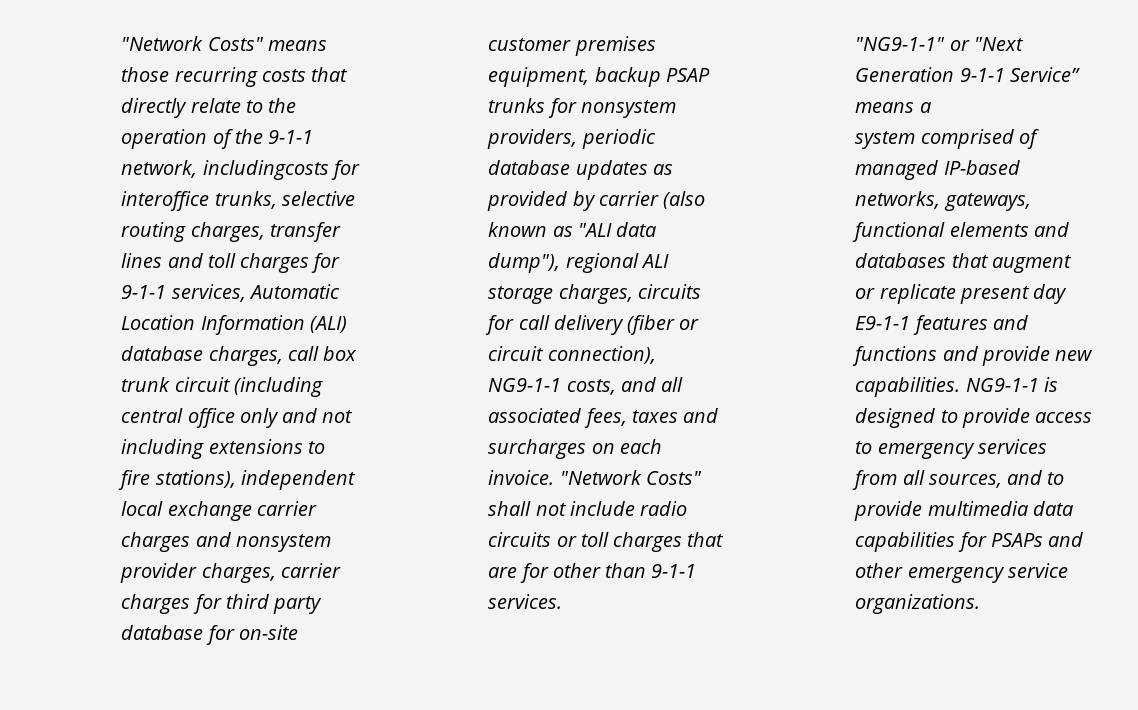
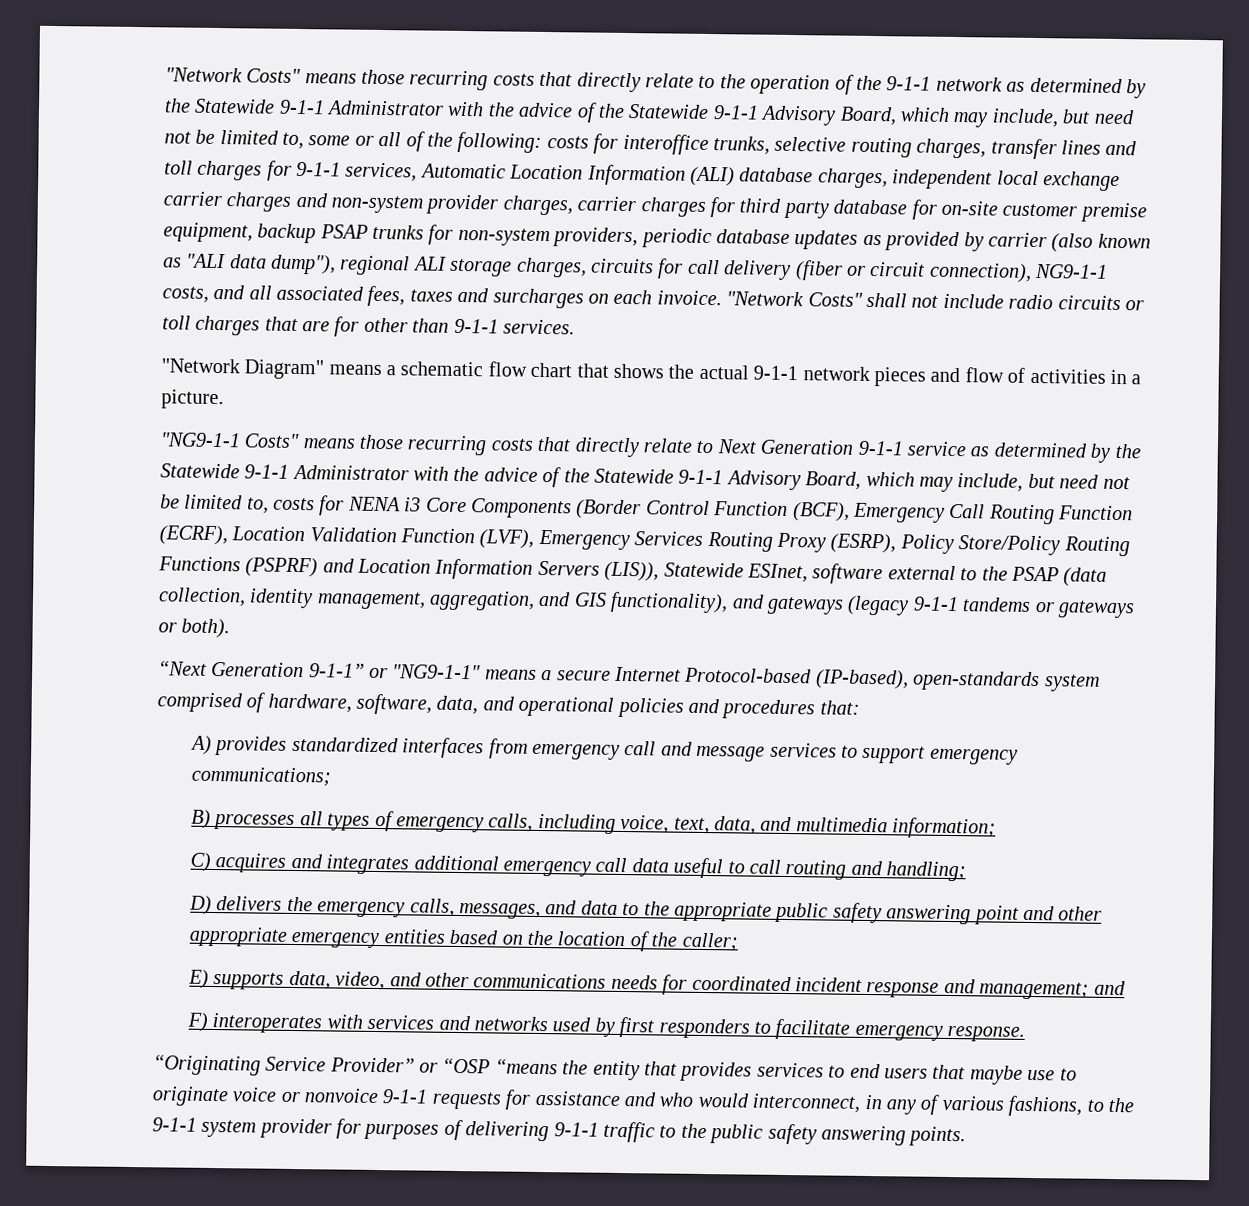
- "Network Costs" means those recurring costs that directly relate to the operation of the 9-1-1 network, includingcosts for interoffice trunks, selective routing charges, transfer lines and toll charges for 9-1-1 services, Automatic Location Information (ALI) database charges, call box trunk circuit (including central office only and not including extensions to fire stations), independent local exchange carrier charges and nonsystem provider charges, carrier charges for third party database for on-site customer premises equipment, backup PSAP trunks for nonsystem providers, periodic database updates as provided by carrier (also known as "ALI data dump"), regional ALI storage charges, circuits for call delivery (fiber or circuit connection), NG9-1-1 costs, and all associated fees, taxes and surcharges on each invoice.
+ "Network Costs" means those recurring costs that directly relate to the operation of the 9-1-1 network as determined by the Statewide 9-1-1 Administrator with the advice of the Statewide 9-1-1 Advisory Board, which may include, but need not be limited to, some or all of the following: costs for interoffice trunks, selective routing charges, transfer lines and toll charges for 9-1-1 services, Automatic Location Information (ALI) database charges, independent local exchange carrier charges and non-system provider charges, carrier charges for third party database for on-site customer premise equipment, backup PSAP trunks for non-system providers, periodic database updates as provided by carrier (also known as "ALI data dump"), regional ALI storage charges, circuits for call delivery (fiber or circuit connection), NG9-1-1 costs, and all associated fees, taxes and surcharges on each invoice.
- "NG9-1-1" or "Next Generation 9-1-1 Service” means a
- system comprised of managed IP-based networks, gateways, functional elements and databases that augment or replicate present day E9-1-1 features and functions and provide new capabilities. NG9-1-1 is designed to provide access to emergency services from all sources, and to provide multimedia data capabilities for PSAPs and other emergency service organizations.
+ "Network Diagram" means a schematic flow chart that shows the actual 9-1-1 network pieces and flow of activities in a picture.
+ "NG9-1-1 Costs" means those recurring costs that directly relate to Next Generation 9-1-1 service as determined by the Statewide 9-1-1 Administrator with the advice of the Statewide 9-1-1 Advisory Board, which may include, but need not be limited to, costs for NENA i3 Core Components (Border Control Function (BCF), Emergency Call Routing Function (ECRF), Location Validation Function (LVF), Emergency Services Routing Proxy (ESRP), Policy Store/Policy Routing Functions (PSPRF) and Location Information Servers (LIS)), Statewide ESInet, software external to the PSAP (data collection, identity management, aggregation, and GIS functionality), and gateways (legacy 9-1-1 tandems or gateways or both).
+ “Next Generation 9-1-1” or "NG9-1-1" means a secure Internet Protocol-based (IP-based), open-standards system comprised of hardware, software, data, and operational policies and procedures that:
+ A) provides standardized interfaces from emergency call and message services to support emergency communications;
+ B) processes all types of emergency calls, including voice, text, data, and multimedia information;
+ C) acquires and integrates additional emergency call data useful to call routing and handling;
+ D) delivers the emergency calls, messages, and data to the appropriate public safety answering point and other appropriate emergency entities based on the location of the caller;
+ E) supports data, video, and other communications needs for coordinated incident response and management; and
+ F) interoperates with services and networks used by first responders to facilitate emergency response.
+ “Originating Service Provider” or “OSP “means the entity that provides services to end users that maybe use to originate voice or nonvoice 9-1-1 requests for assistance and who would interconnect, in any of various fashions, to the 9-1-1 system provider for purposes of delivering 9-1-1 traffic to the public safety answering points.

